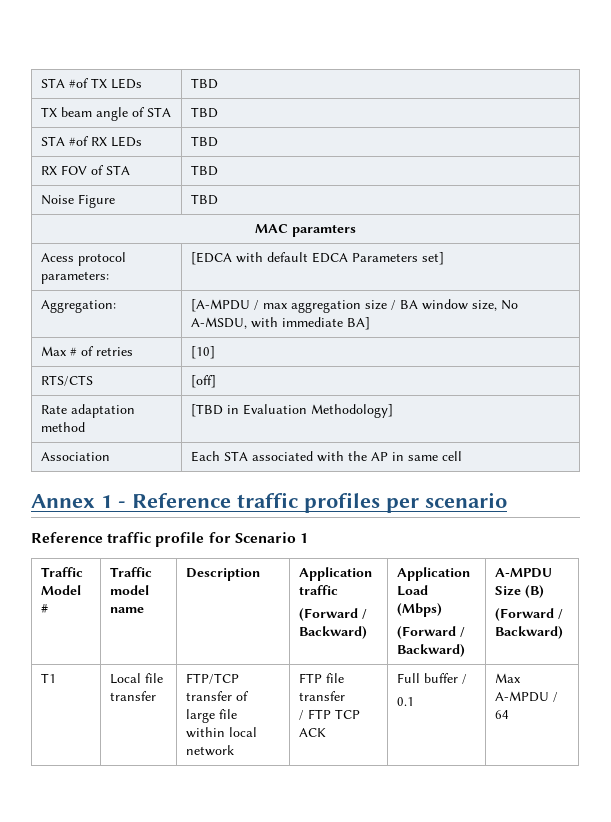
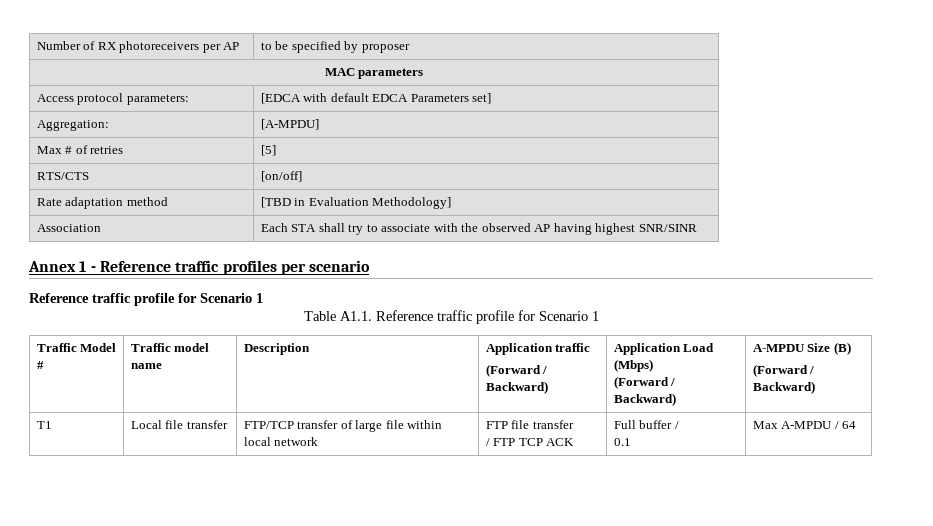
- STA #of TX LEDs | TBD
- TX beam angle of STA | TBD
- STA #of RX LEDs | TBD
- RX FOV of STA | TBD
- Noise Figure | TBD
+ Number of RX photoreceivers per AP | to be specified by proposer
- MAC paramters
- Acess protocol parameters: | [EDCA with default EDCA Parameters set]
+ MAC parameters
+ Access protocol parameters: | [EDCA with default EDCA Parameters set]
- Aggregation: | [A-MPDU / max aggregation size / BA window size, No A-MSDU, with immediate BA]
+ Aggregation: | [A-MPDU]
- Max # of retries | [10]
+ Max # of retries | [5]
- RTS/CTS | [off]
+ RTS/CTS | [on/off]
- Association | Each STA associated with the AP in same cell
+ Association | Each STA shall try to associate with the observed AP having highest SNR/SINR
+ Table A1.1. Reference traffic profile for Scenario 1

